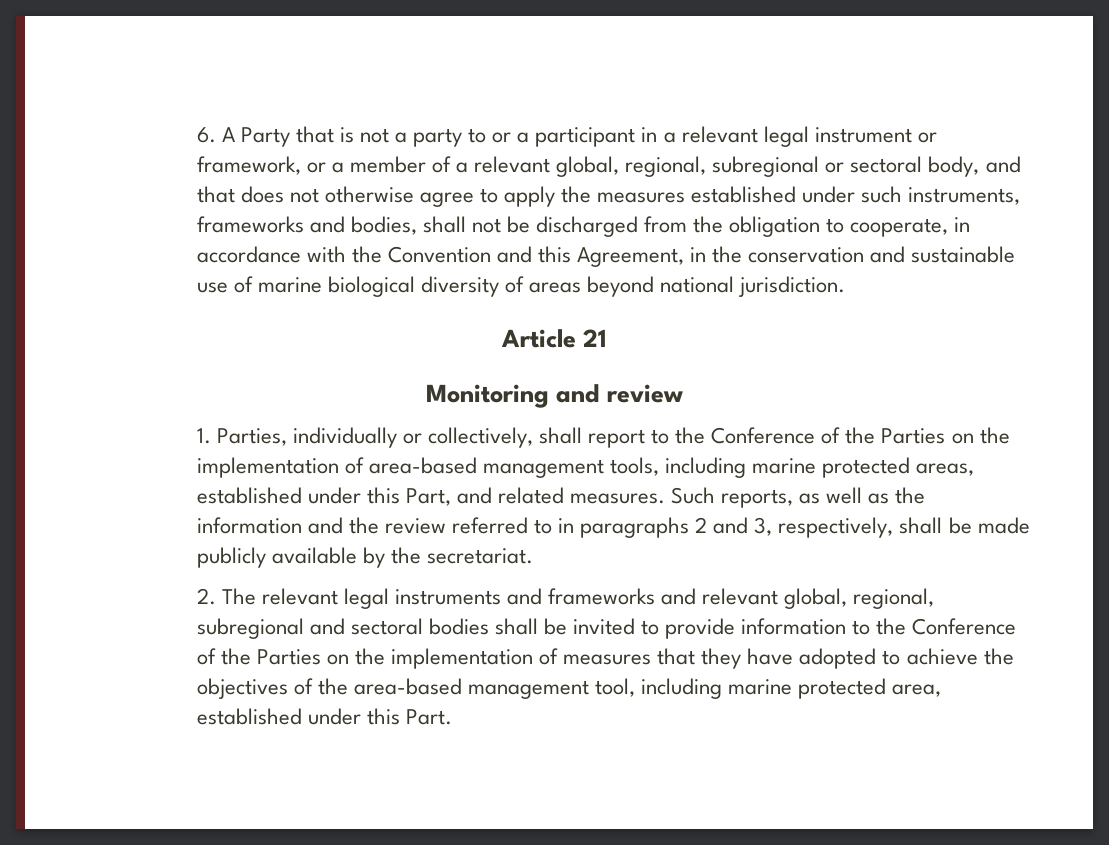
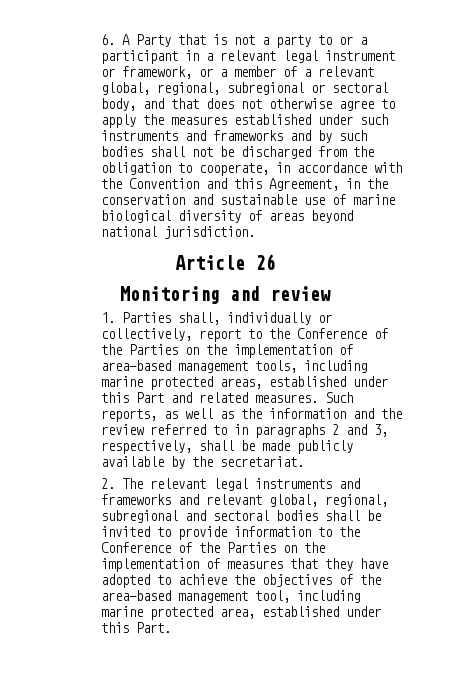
- 6. A Party that is not a party to or a participant in a relevant legal instrument or framework, or a member of a relevant global, regional, subregional or sectoral body, and that does not otherwise agree to apply the measures established under such instruments, frameworks and bodies, shall not be discharged from the obligation to cooperate, in accordance with the Convention and this Agreement, in the conservation and sustainable use of marine biological diversity of areas beyond national jurisdiction.
+ 6. A Party that is not a party to or a participant in a relevant legal instrument or framework, or a member of a relevant global, regional, subregional or sectoral body, and that does not otherwise agree to apply the measures established under such instruments and frameworks and by such bodies shall not be discharged from the obligation to cooperate, in accordance with the Convention and this Agreement, in the conservation and sustainable use of marine biological diversity of areas beyond national jurisdiction.
- Article 21
+ Article 26
- 1. Parties, individually or collectively, shall report to the Conference of the Parties on the implementation of area-based management tools, including marine protected areas, established under this Part, and related measures.
+ 1. Parties shall, individually or collectively, report to the Conference of the Parties on the implementation of area-based management tools, including marine protected areas, established under this Part and related measures.

